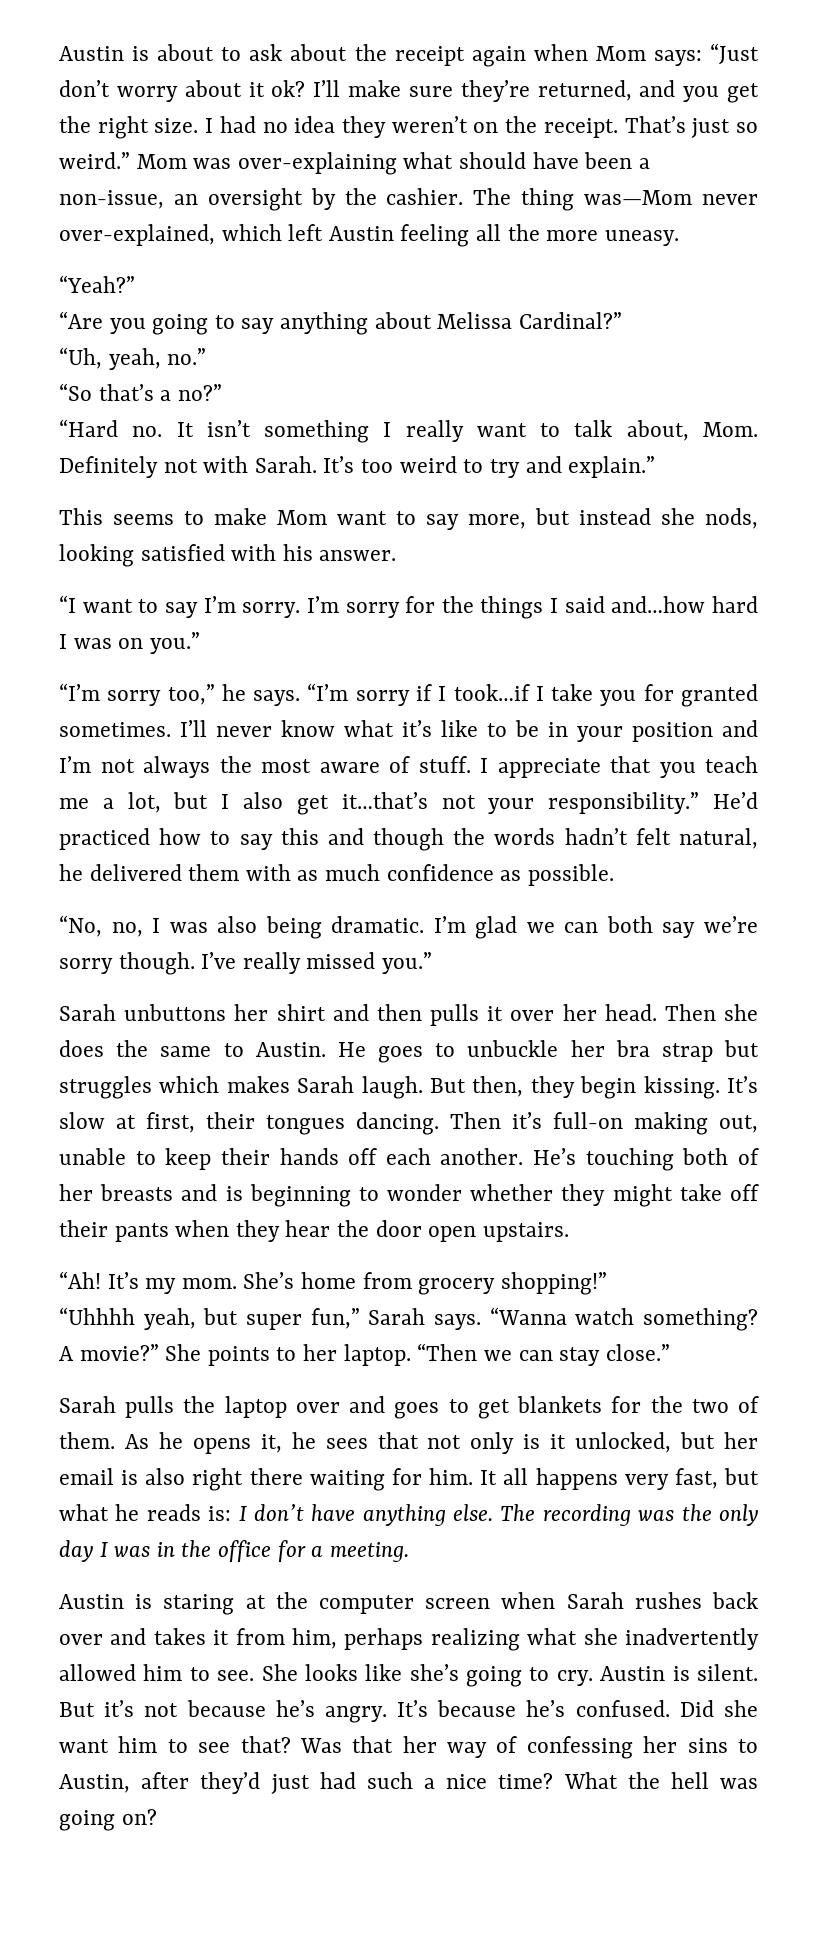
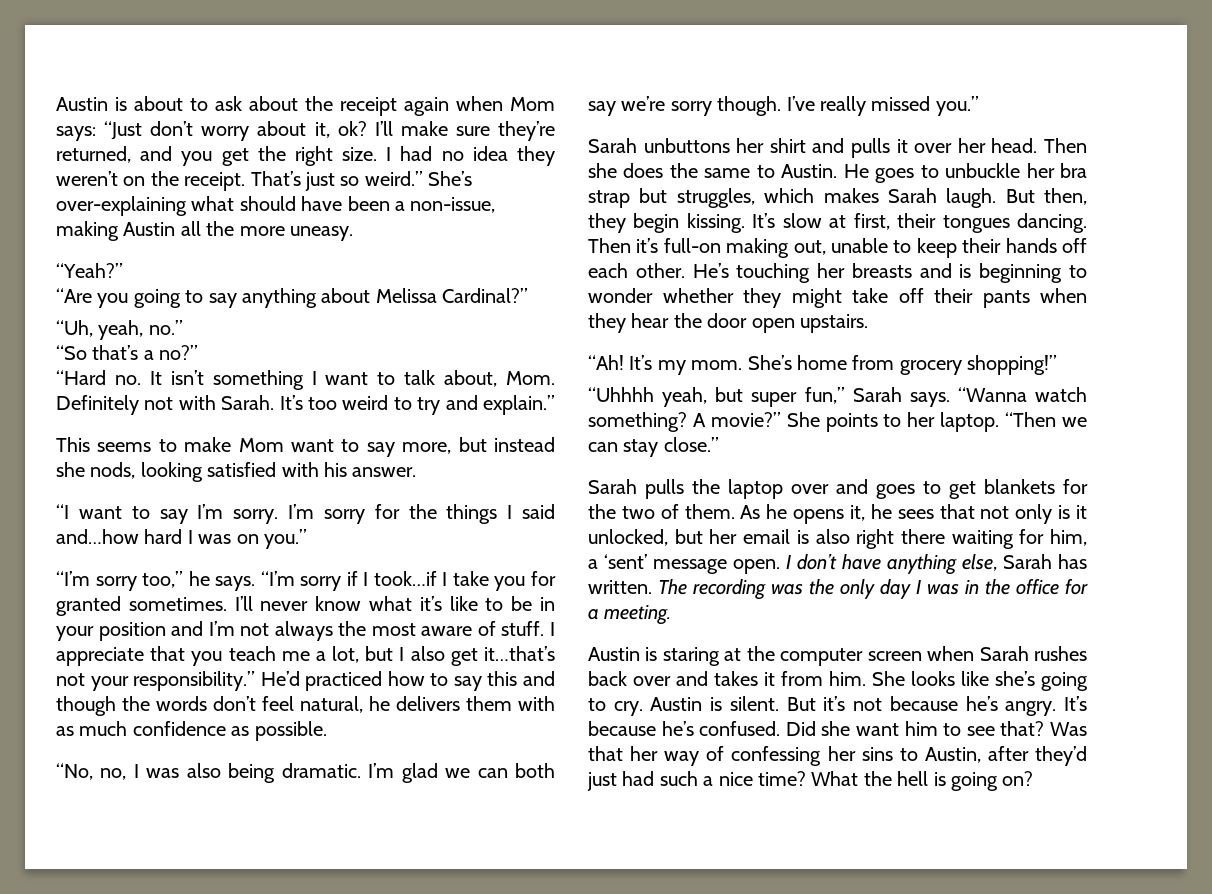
- Austin is about to ask about the receipt again when Mom says: “Just don’t worry about it ok?
+ Austin is about to ask about the receipt again when Mom says: “Just don’t worry about it, ok?
- Mom was over-explaining what should have been a non-issue, an oversight by the cashier. The thing was—Mom never over-explained, which left Austin feeling all the more uneasy.
+ She’s over-explaining what should have been a non-issue, making Austin all the more uneasy.
- “Hard no. It isn’t something I really want to talk about, Mom. Definitely not with Sarah.
+ “Hard no. It isn’t something I want to talk about, Mom. Definitely not with Sarah.
- He’d practiced how to say this and though the words hadn’t felt natural, he delivered them with as much confidence as possible.
+ He’d practiced how to say this and though the words don’t feel natural, he delivers them with as much confidence as possible.
- Sarah unbuttons her shirt and then pulls it over her head.
+ Sarah unbuttons her shirt and pulls it over her head.
- He goes to unbuckle her bra strap but struggles which makes Sarah laugh.
+ He goes to unbuckle her bra strap but struggles, which makes Sarah laugh.
- Then it’s full-on making out, unable to keep their hands off each another.
+ Then it’s full-on making out, unable to keep their hands off each other.
- He’s touching both of her breasts and is beginning to wonder whether they might take off their pants when they hear the door open upstairs.
+ He’s touching her breasts and is beginning to wonder whether they might take off their pants when they hear the door open upstairs.
- As he opens it, he sees that not only is it unlocked, but her email is also right there waiting for him. It all happens very fast, but what he reads is: I don’t have anything else.
+ As he opens it, he sees that not only is it unlocked, but her email is also right there waiting for him, a ‘sent’ message open. I don’t have anything else, Sarah has written.
- Austin is staring at the computer screen when Sarah rushes back over and takes it from him, perhaps realizing what she inadvertently allowed him to see.
+ Austin is staring at the computer screen when Sarah rushes back over and takes it from him.
- What the hell was going on?
+ What the hell is going on?

